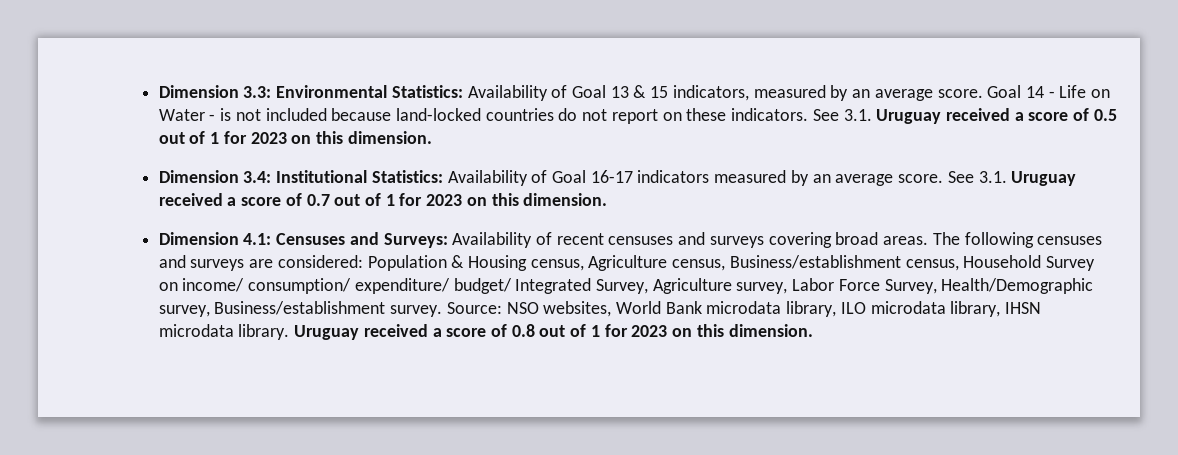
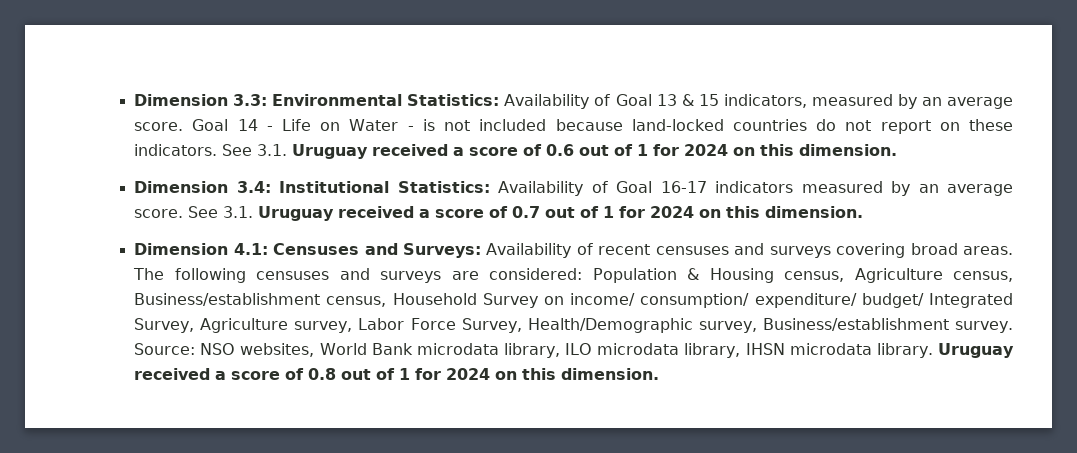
- See 3.1. Uruguay received a score of 0.5 out of 1 for 2023 on this dimension.
+ See 3.1. Uruguay received a score of 0.6 out of 1 for 2024 on this dimension.
- See 3.1. Uruguay received a score of 0.7 out of 1 for 2023 on this dimension.
+ See 3.1. Uruguay received a score of 0.7 out of 1 for 2024 on this dimension.
- Uruguay received a score of 0.8 out of 1 for 2023 on this dimension.
+ Uruguay received a score of 0.8 out of 1 for 2024 on this dimension.

